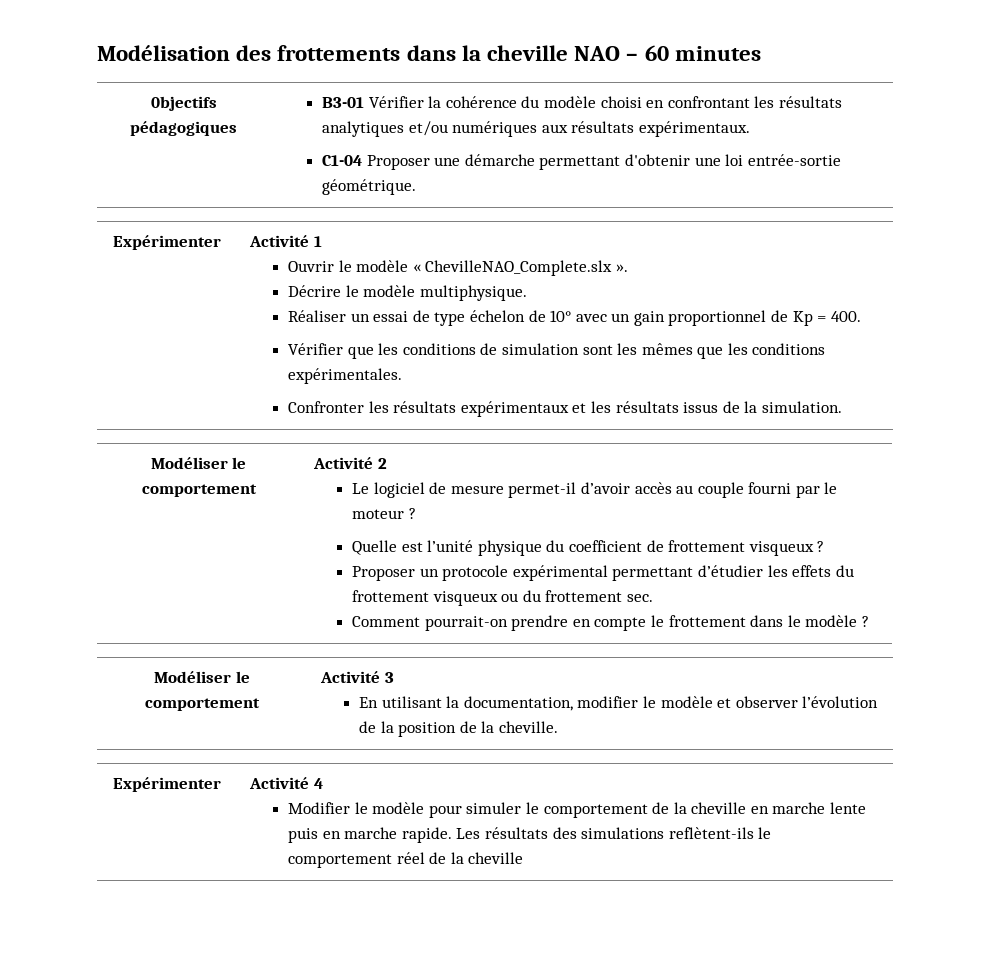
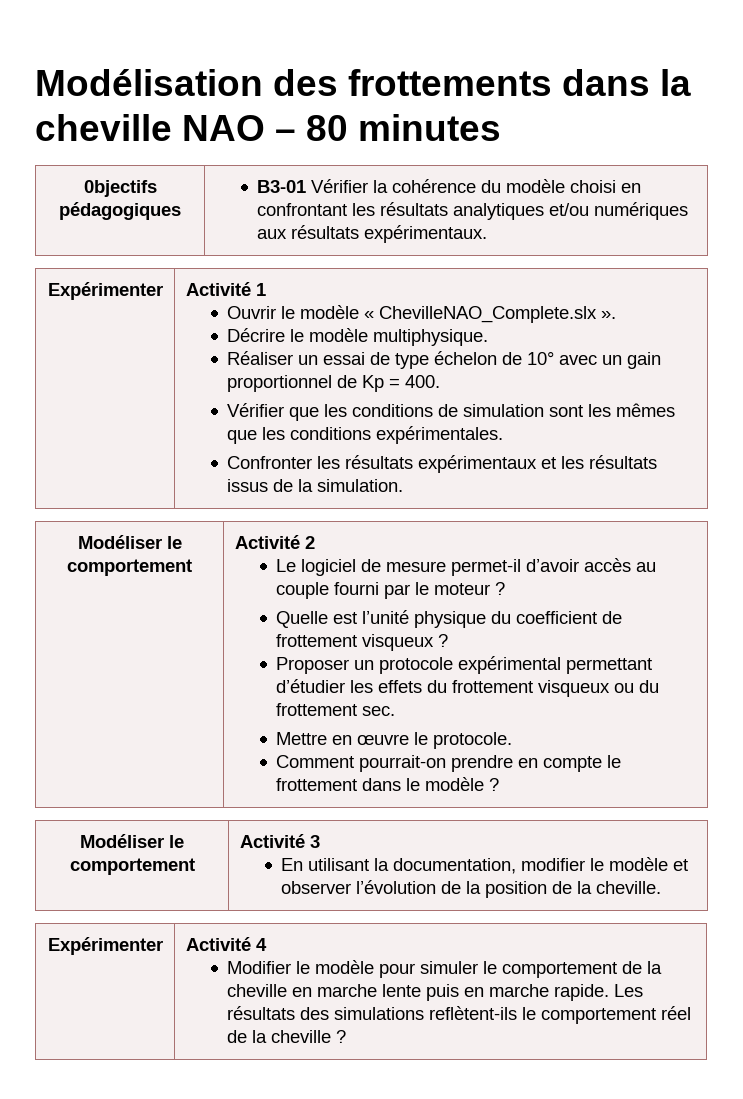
- Modélisation des frottements dans la cheville NAO – 60 minutes
+ Modélisation des frottements dans la cheville NAO – 80 minutes
  0bjectifs pédagogiques | B3-01 Vérifier la cohérence du modèle choisi en confrontant les résultats analytiques et/ou numériques aux résultats expérimentaux.
- C1-04 Proposer une démarche permettant d'obtenir une loi entrée-sortie géométrique.
+ Mettre en œuvre le protocole.
  Expérimenter | Activité 4
- Modifier le modèle pour simuler le comportement de la cheville en marche lente puis en marche rapide. Les résultats des simulations reflètent-ils le comportement réel de la cheville
+ Modifier le modèle pour simuler le comportement de la cheville en marche lente puis en marche rapide. Les résultats des simulations reflètent-ils le comportement réel de la cheville ?

